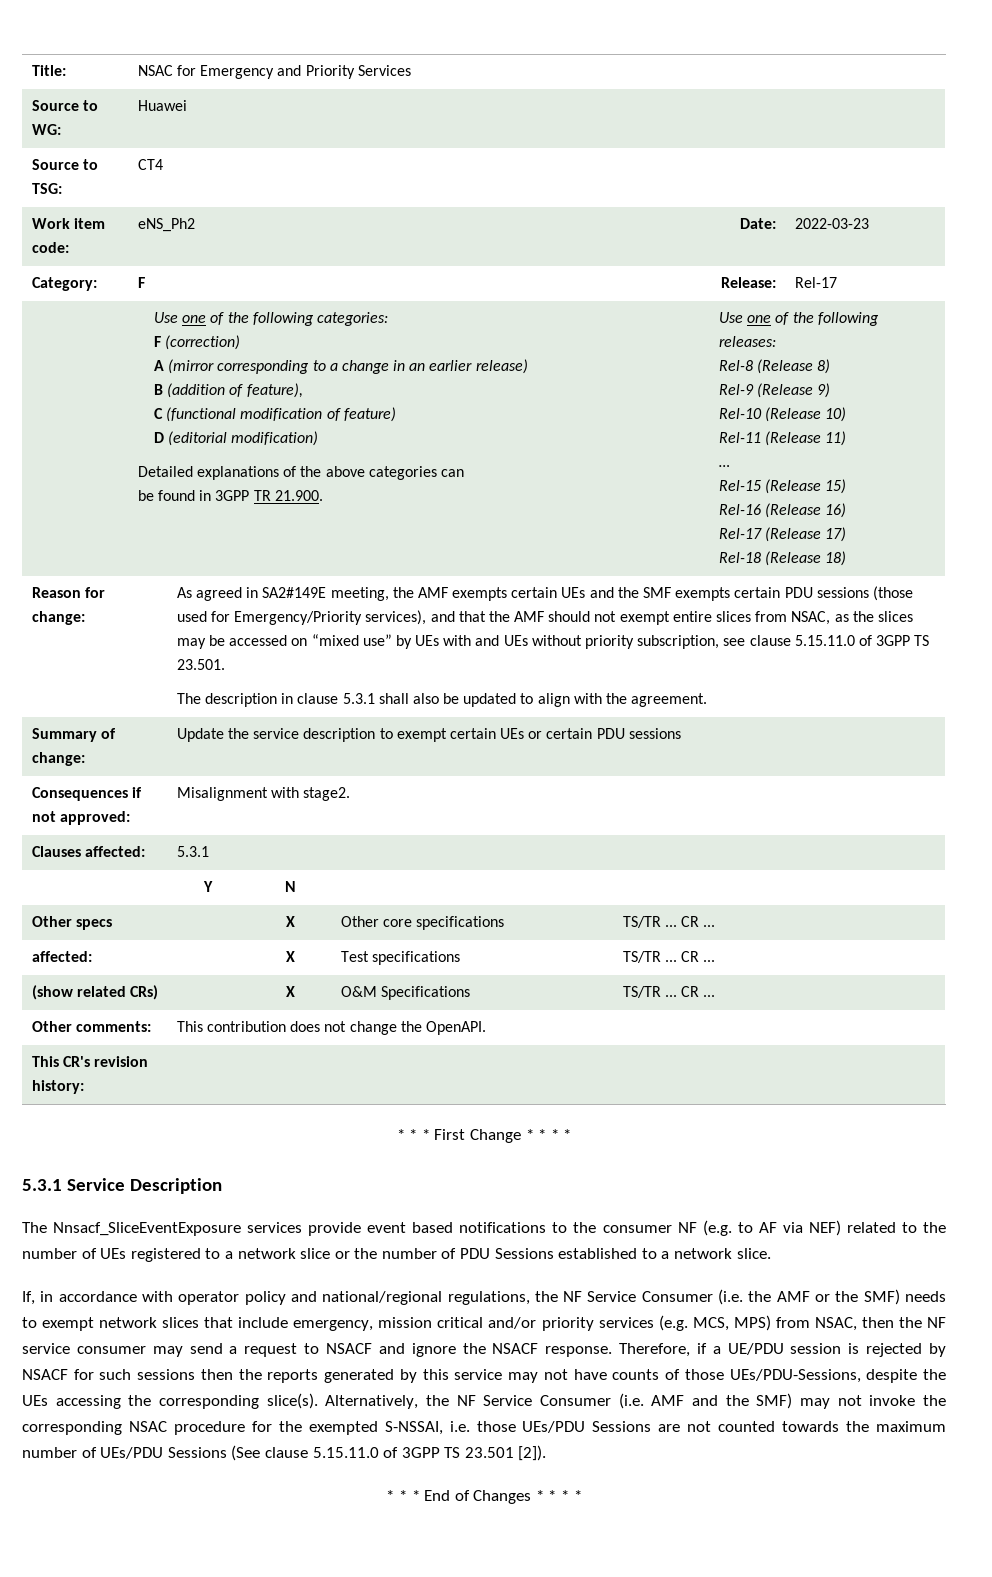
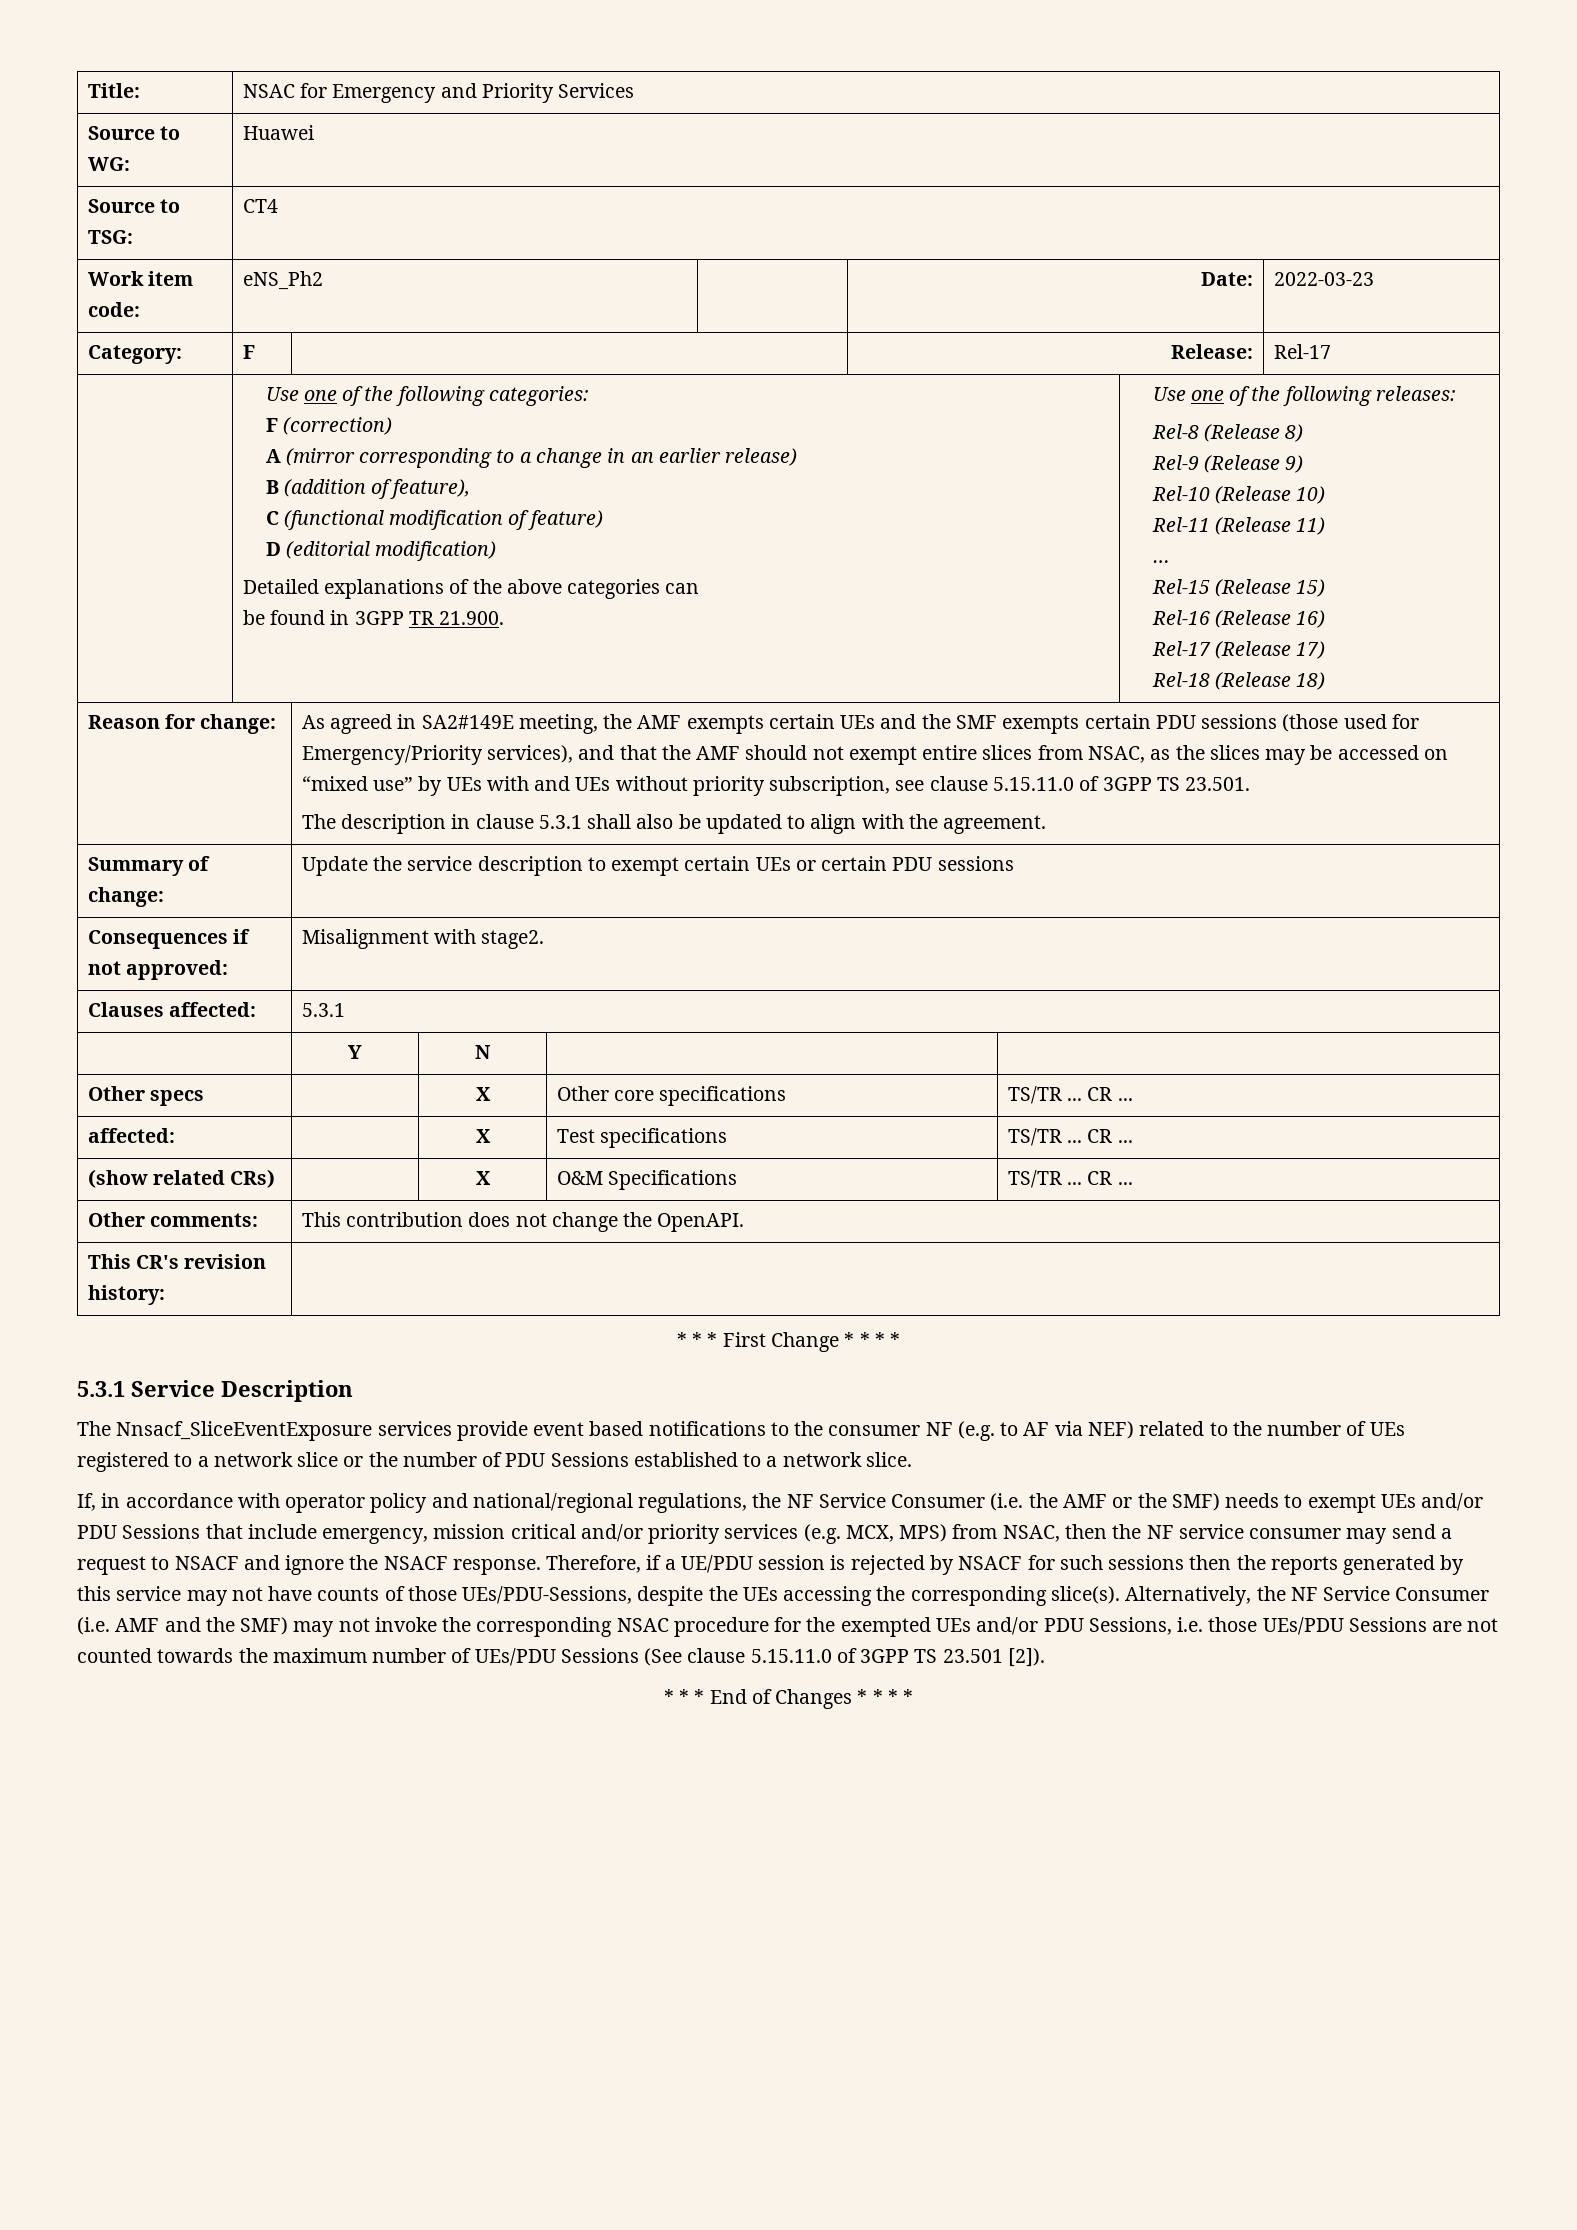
- If, in accordance with operator policy and national/regional regulations, the NF Service Consumer (i.e. the AMF or the SMF) needs to exempt network slices that include emergency, mission critical and/or priority services (e.g. MCS, MPS) from NSAC, then the NF service consumer may send a request to NSACF and ignore the NSACF response.
+ If, in accordance with operator policy and national/regional regulations, the NF Service Consumer (i.e. the AMF or the SMF) needs to exempt UEs and/or PDU Sessions that include emergency, mission critical and/or priority services (e.g. MCX, MPS) from NSAC, then the NF service consumer may send a request to NSACF and ignore the NSACF response.
- Alternatively, the NF Service Consumer (i.e. AMF and the SMF) may not invoke the corresponding NSAC procedure for the exempted S-NSSAI, i.e. those UEs/PDU Sessions are not counted towards the maximum number of UEs/PDU Sessions (See clause 5.15.11.0 of 3GPP TS 23.501 [2]).
+ Alternatively, the NF Service Consumer (i.e. AMF and the SMF) may not invoke the corresponding NSAC procedure for the exempted UEs and/or PDU Sessions, i.e. those UEs/PDU Sessions are not counted towards the maximum number of UEs/PDU Sessions (See clause 5.15.11.0 of 3GPP TS 23.501 [2]).

